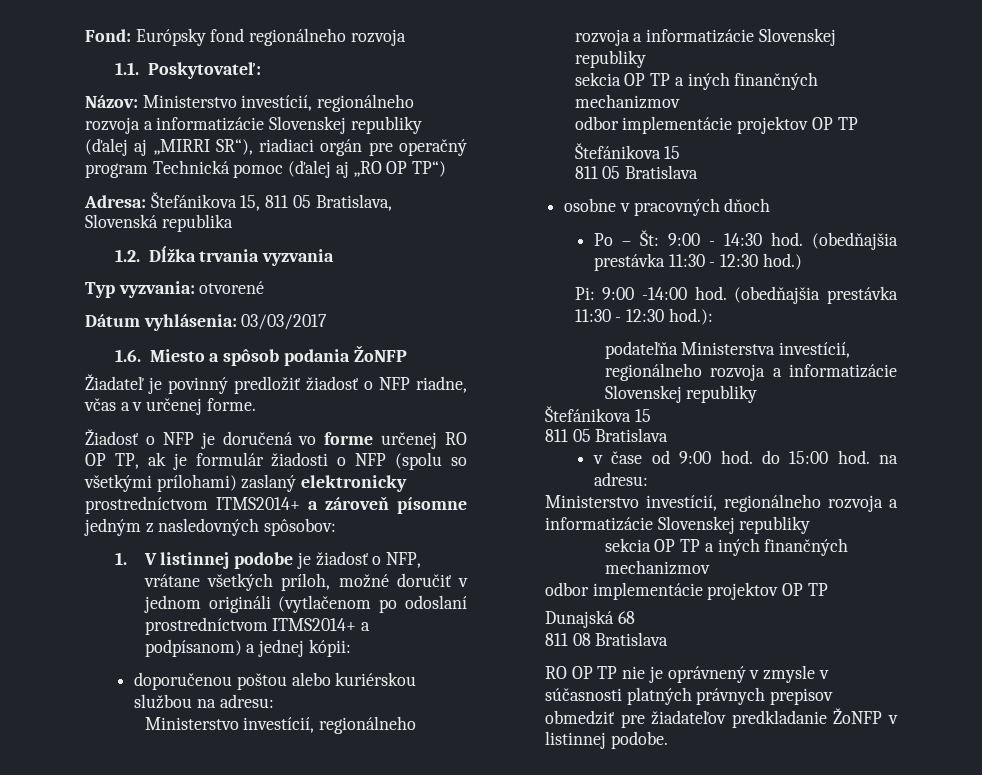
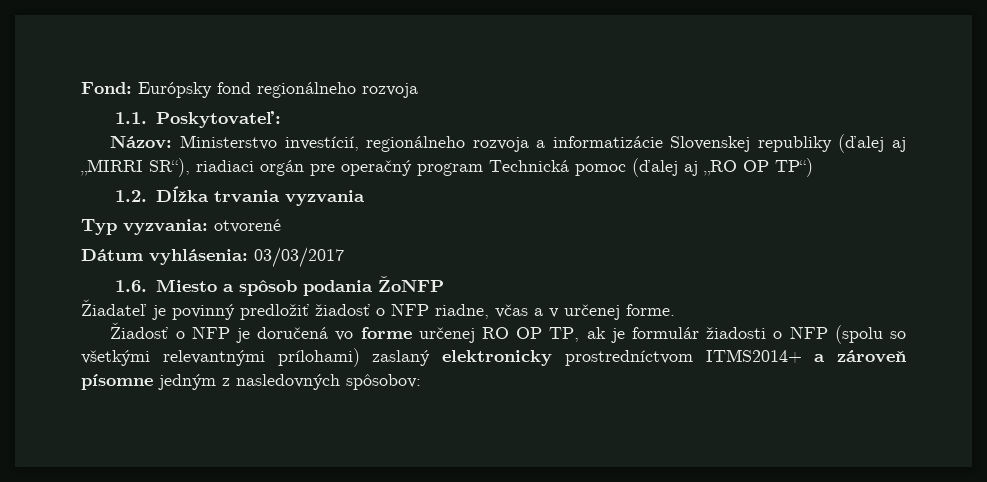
- Adresa: Štefánikova 15, 811 05 Bratislava, Slovenská republika
- Žiadosť o NFP je doručená vo forme určenej RO OP TP, ak je formulár žiadosti o NFP (spolu so všetkými prílohami) zaslaný elektronicky prostredníctvom ITMS2014+ a zároveň písomne jedným z nasledovných spôsobov:
+ Žiadosť o NFP je doručená vo forme určenej RO OP TP, ak je formulár žiadosti o NFP (spolu so všetkými relevantnými prílohami) zaslaný elektronicky prostredníctvom ITMS2014+ a zároveň písomne jedným z nasledovných spôsobov:
- 1. V listinnej podobe je žiadosť o NFP, vrátane všetkých príloh, možné doručiť v jednom origináli (vytlačenom po odoslaní prostredníctvom ITMS2014+ a podpísanom) a jednej kópii:
- doporučenou poštou alebo kuriérskou službou na adresu:
- Ministerstvo investícií, regionálneho rozvoja a informatizácie Slovenskej republiky
- sekcia OP TP a iných finančných mechanizmov
- odbor implementácie projektov OP TP
- Štefánikova 15
- 811 05 Bratislava
- osobne v pracovných dňoch
- Po – Št: 9:00 - 14:30 hod. (obedňajšia prestávka 11:30 - 12:30 hod.)
- Pi: 9:00 -14:00 hod. (obedňajšia prestávka 11:30 - 12:30 hod.):
- podateľňa Ministerstva investícií, regionálneho rozvoja a informatizácie Slovenskej republiky
- Štefánikova 15
- 811 05 Bratislava
- v čase od 9:00 hod. do 15:00 hod. na adresu:
- Ministerstvo investícií, regionálneho rozvoja a informatizácie Slovenskej republiky
- sekcia OP TP a iných finančných mechanizmov
- odbor implementácie projektov OP TP
- Dunajská 68
- 811 08 Bratislava
- RO OP TP nie je oprávnený v zmysle v súčasnosti platných právnych prepisov obmedziť pre žiadateľov predkladanie ŽoNFP v listinnej podobe.

